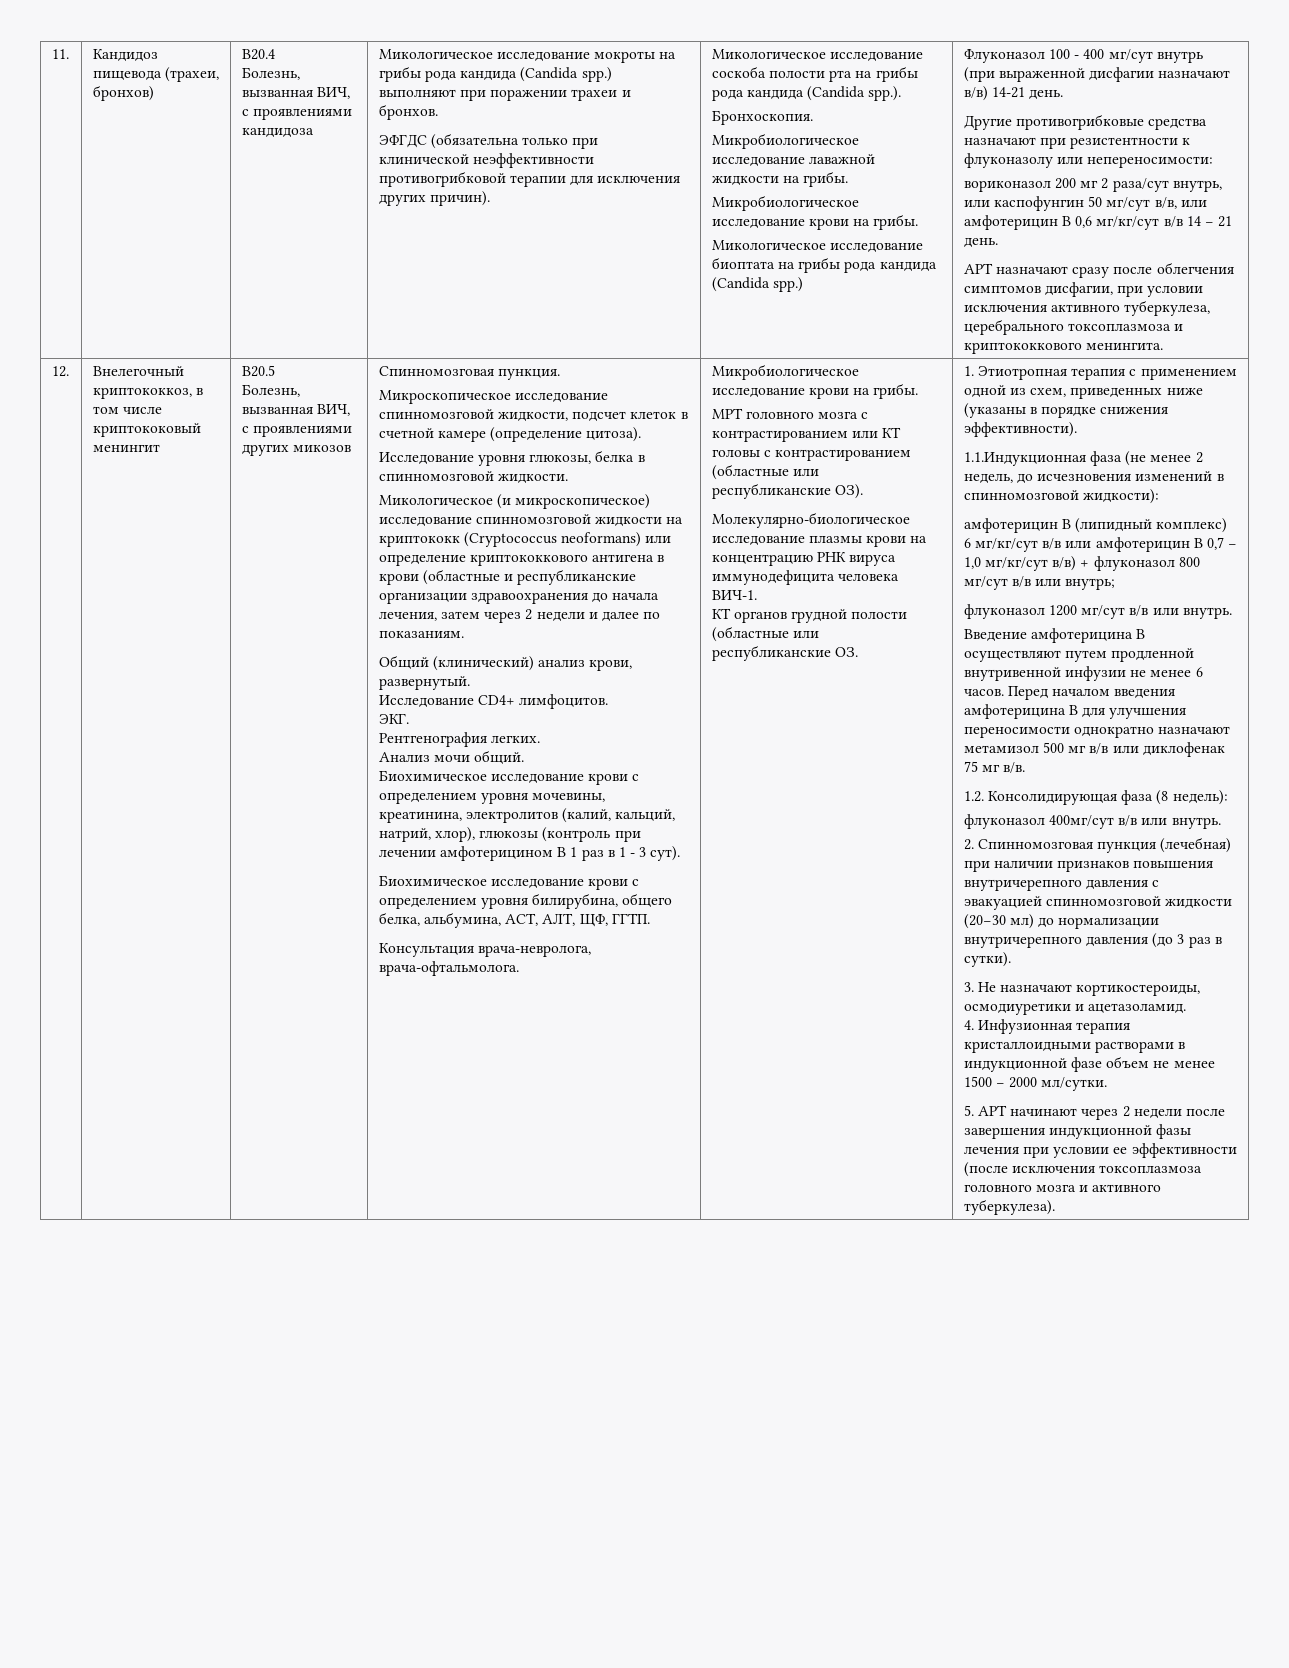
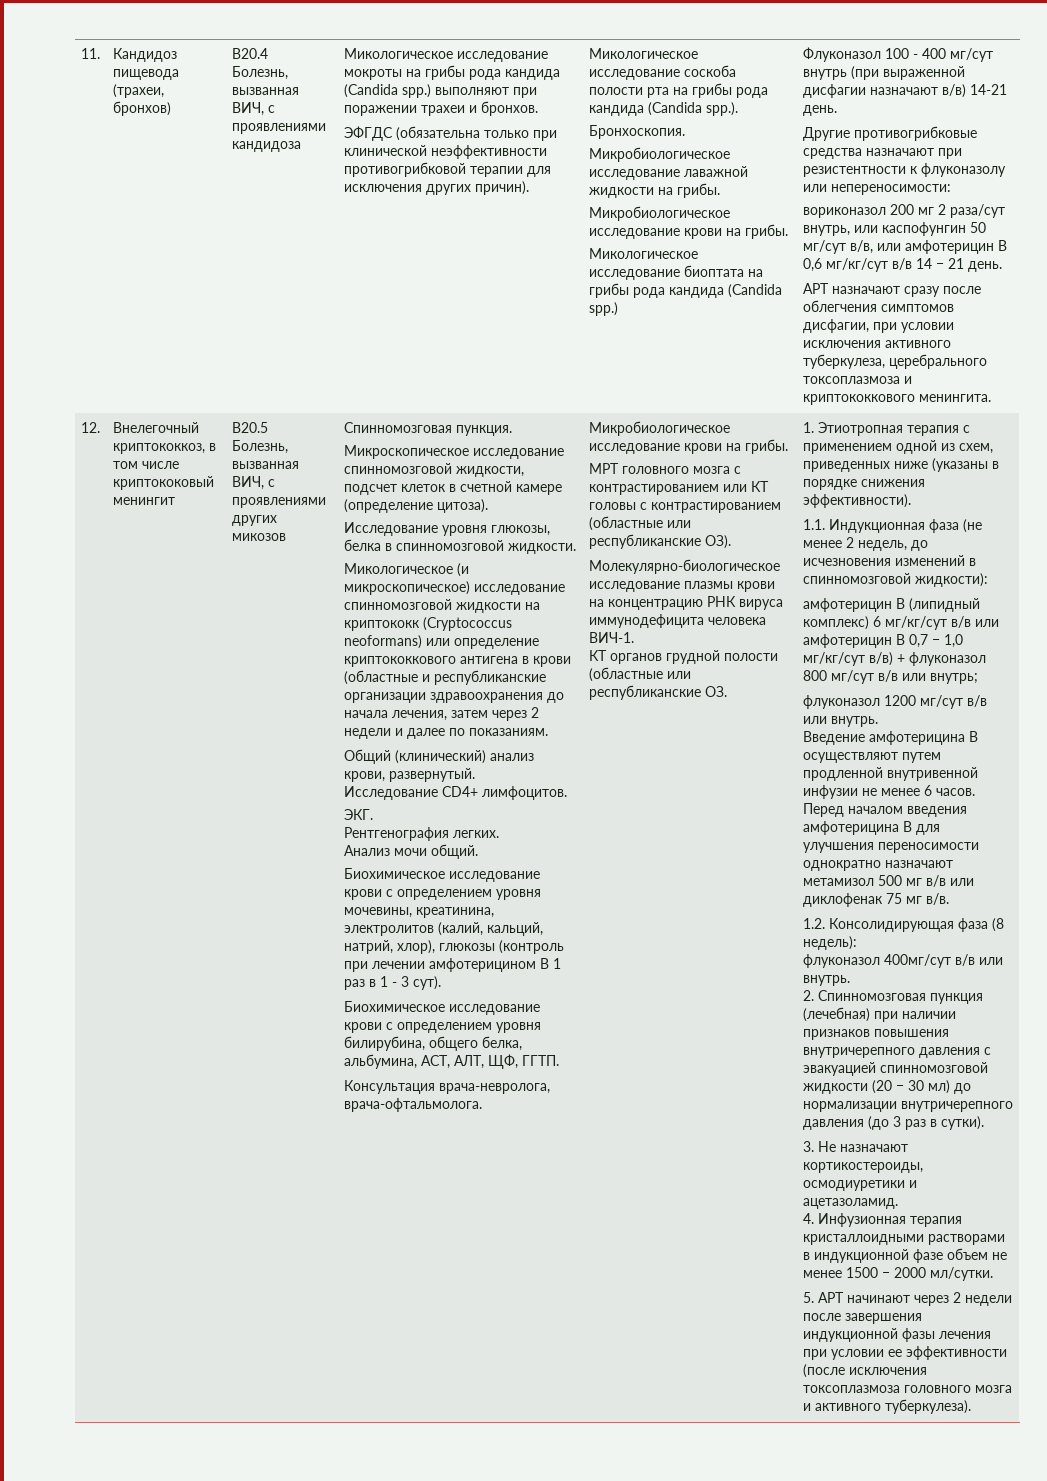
- 1.1.Индукционная фаза (не менее 2 недель, до исчезновения изменений в спинномозговой жидкости):
+ 1.1. Индукционная фаза (не менее 2 недель, до исчезновения изменений в спинномозговой жидкости):
- 2. Спинномозговая пункция (лечебная) при наличии признаков повышения внутричерепного давления с эвакуацией спинномозговой жидкости (20−30 мл) до нормализации внутричерепного давления (до 3 раз в сутки).
+ 2. Спинномозговая пункция (лечебная) при наличии признаков повышения внутричерепного давления с эвакуацией спинномозговой жидкости (20 − 30 мл) до нормализации внутричерепного давления (до 3 раз в сутки).

